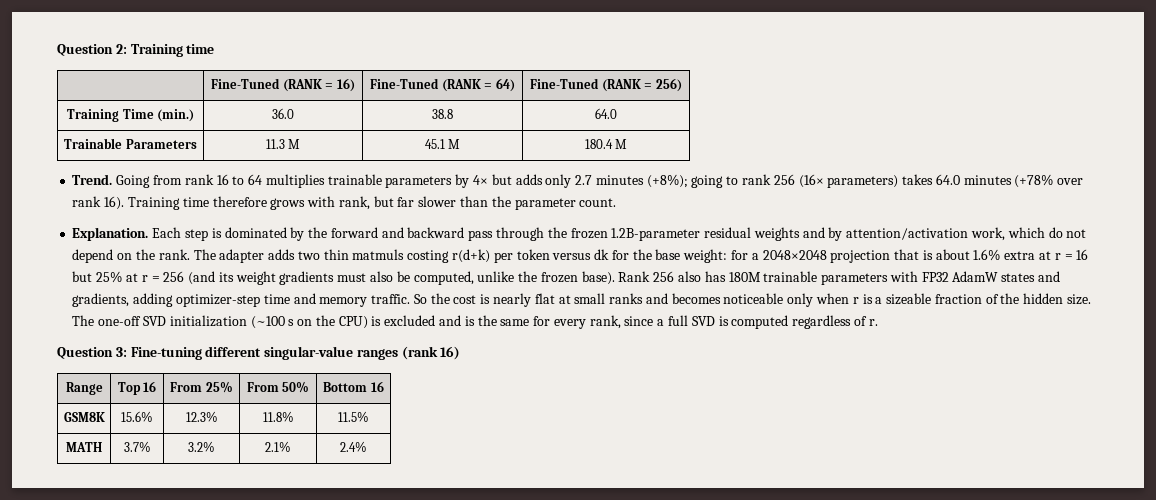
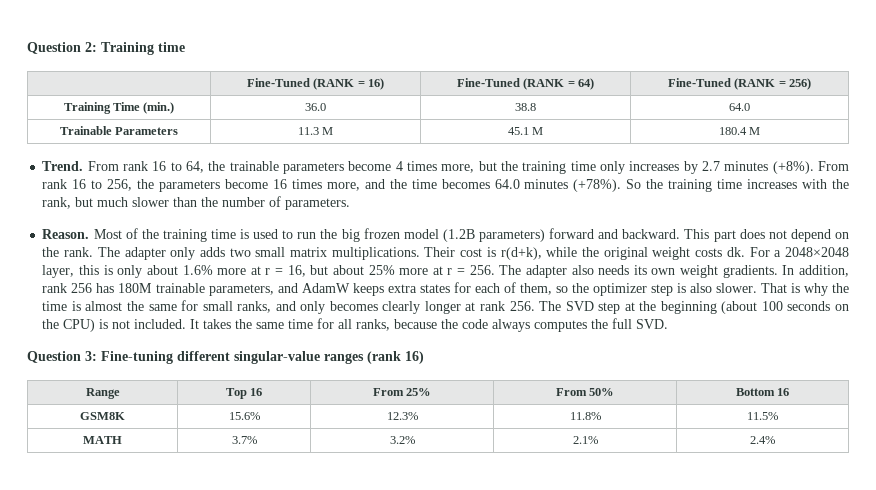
- Going from rank 16 to 64 multiplies trainable parameters by 4× but adds only 2.7 minutes (+8%); going to rank 256 (16× parameters) takes 64.0 minutes (+78% over rank 16). Training time therefore grows with rank, but far slower than the parameter count.
- Explanation. Each step is dominated by the forward and backward pass through the frozen 1.2B-parameter residual weights and by attention/activation work, which do not depend on the rank.
+ From rank 16 to 64, the trainable parameters become 4 times more, but the training time only increases by 2.7 minutes (+8%). From rank 16 to 256, the parameters become 16 times more, and the time becomes 64.0 minutes (+78%). So the training time increases with the rank, but much slower than the number of parameters.
+ Reason. Most of the training time is used to run the big frozen model (1.2B parameters) forward and backward. This part does not depend on the rank.
- The adapter adds two thin matmuls costing r(d+k) per token versus dk for the base weight: for a 2048×2048 projection that is about 1.6% extra at r = 16 but 25% at r = 256 (and its weight gradients must also be computed, unlike the frozen base). Rank 256 also has 180M trainable parameters with FP32 AdamW states and gradients, adding optimizer-step time and memory traffic. So the cost is nearly flat at small ranks and becomes noticeable only when r is a sizeable fraction of the hidden size. The one-off SVD initialization (~100 s on the CPU) is excluded and is the same for every rank, since a full SVD is computed regardless of r.
+ The adapter only adds two small matrix multiplications. Their cost is r(d+k), while the original weight costs dk. For a 2048×2048 layer, this is only about 1.6% more at r = 16, but about 25% more at r = 256. The adapter also needs its own weight gradients. In addition, rank 256 has 180M trainable parameters, and AdamW keeps extra states for each of them, so the optimizer step is also slower. That is why the time is almost the same for small ranks, and only becomes clearly longer at rank 256. The SVD step at the beginning (about 100 seconds on the CPU) is not included. It takes the same time for all ranks, because the code always computes the full SVD.

